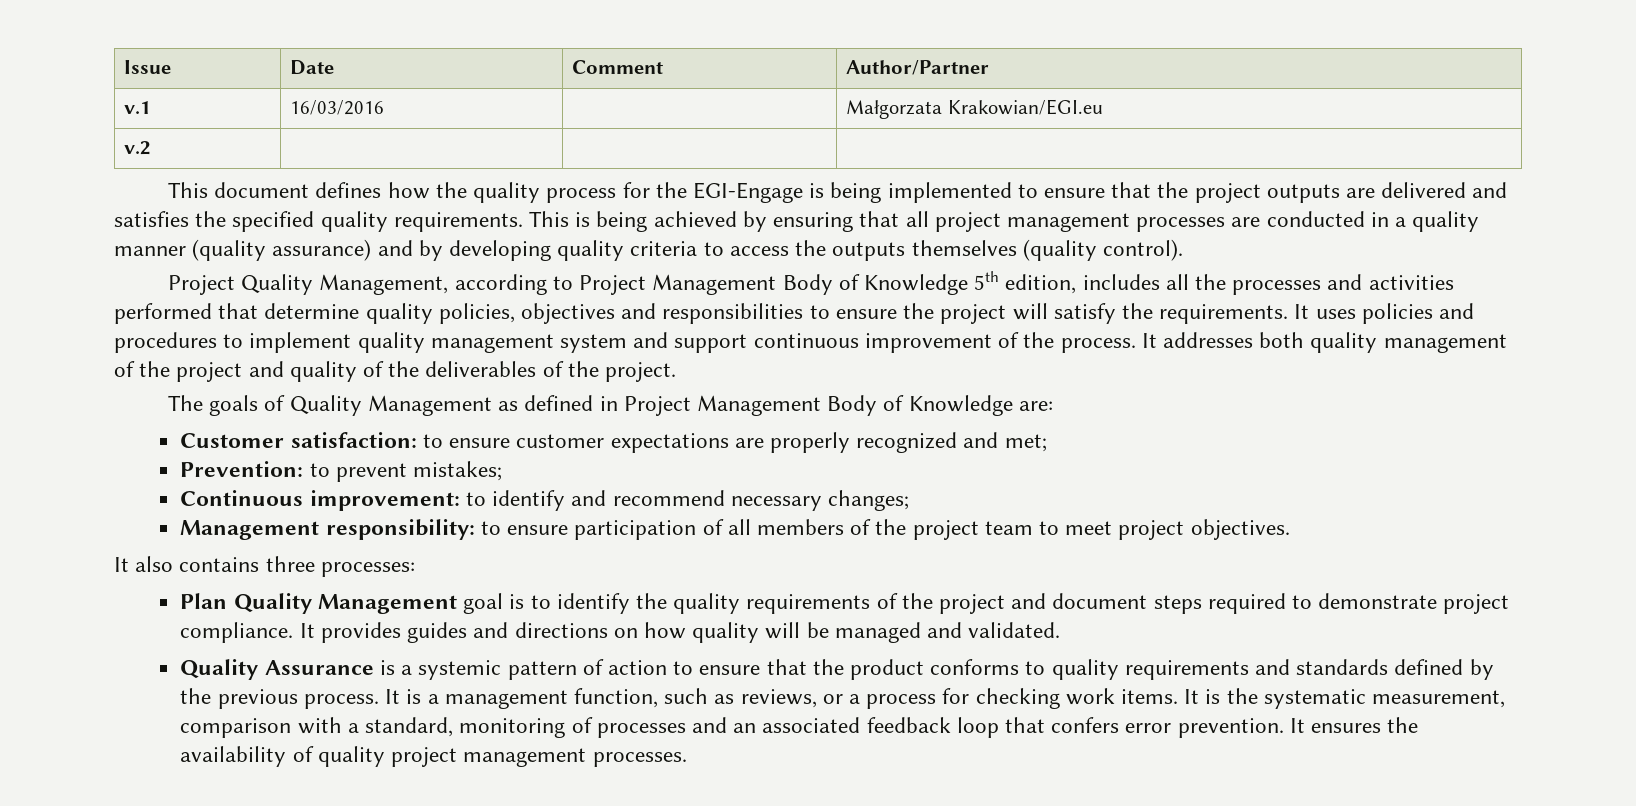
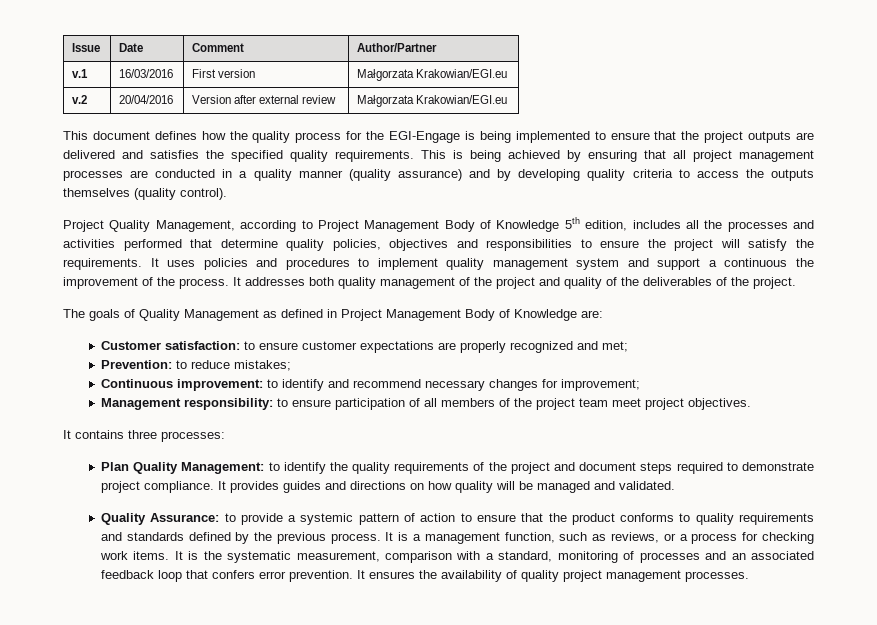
- v.1 | 16/03/2016 | | Małgorzata Krakowian/EGI.eu
+ v.1 | 16/03/2016 | First version | Małgorzata Krakowian/EGI.eu
- v.2 | | |
+ v.2 | 20/04/2016 | Version after external review | Małgorzata Krakowian/EGI.eu
- It uses policies and procedures to implement quality management system and support continuous improvement of the process.
+ It uses policies and procedures to implement quality management system and support a continuous the improvement of the process.
- Prevention: to prevent mistakes;
+ Prevention: to reduce mistakes;
- Continuous improvement: to identify and recommend necessary changes;
+ Continuous improvement: to identify and recommend necessary changes for improvement;
- Management responsibility: to ensure participation of all members of the project team to meet project objectives.
+ Management responsibility: to ensure participation of all members of the project team meet project objectives.
- It also contains three processes:
+ It contains three processes:
- Plan Quality Management goal is to identify the quality requirements of the project and document steps required to demonstrate project compliance.
+ Plan Quality Management: to identify the quality requirements of the project and document steps required to demonstrate project compliance.
- Quality Assurance is a systemic pattern of action to ensure that the product conforms to quality requirements and standards defined by the previous process.
+ Quality Assurance: to provide a systemic pattern of action to ensure that the product conforms to quality requirements and standards defined by the previous process.

